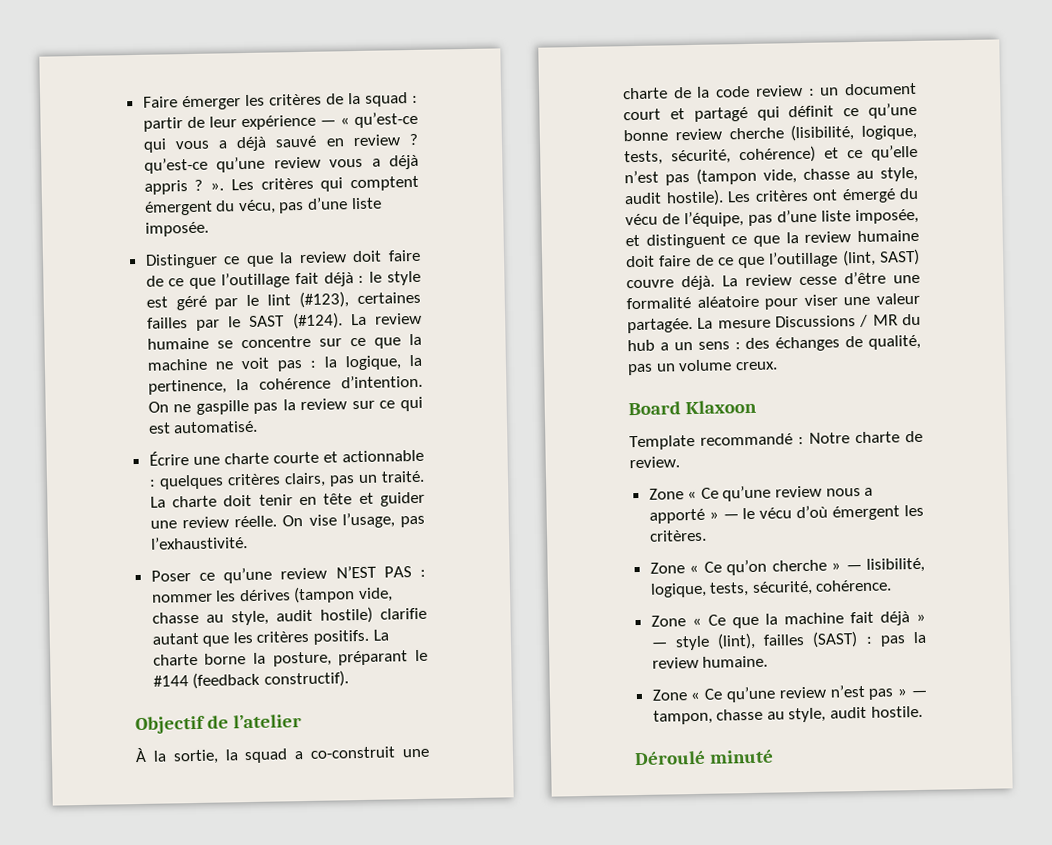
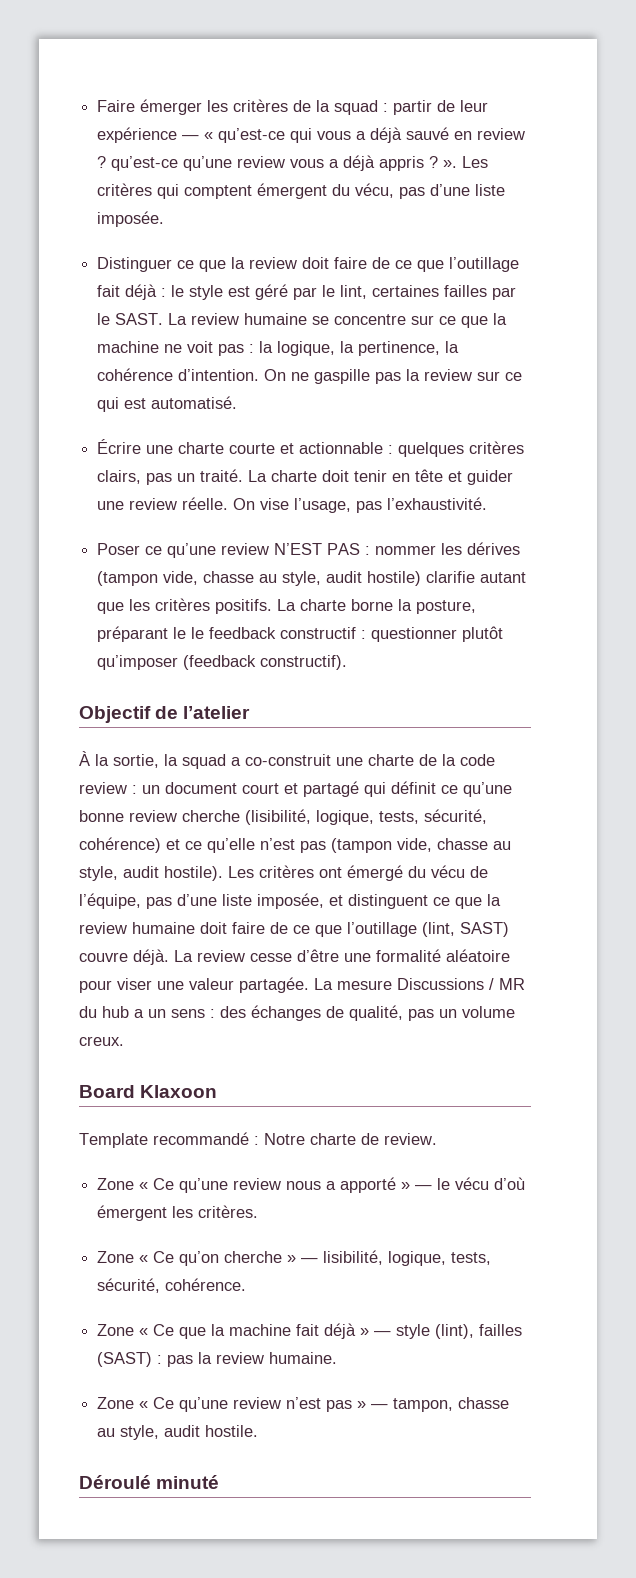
- Distinguer ce que la review doit faire de ce que l’outillage fait déjà : le style est géré par le lint (#123), certaines failles par le SAST (#124).
+ Distinguer ce que la review doit faire de ce que l’outillage fait déjà : le style est géré par le lint, certaines failles par le SAST.
- La charte borne la posture, préparant le #144 (feedback constructif).
+ La charte borne la posture, préparant le le feedback constructif : questionner plutôt qu’imposer (feedback constructif).

